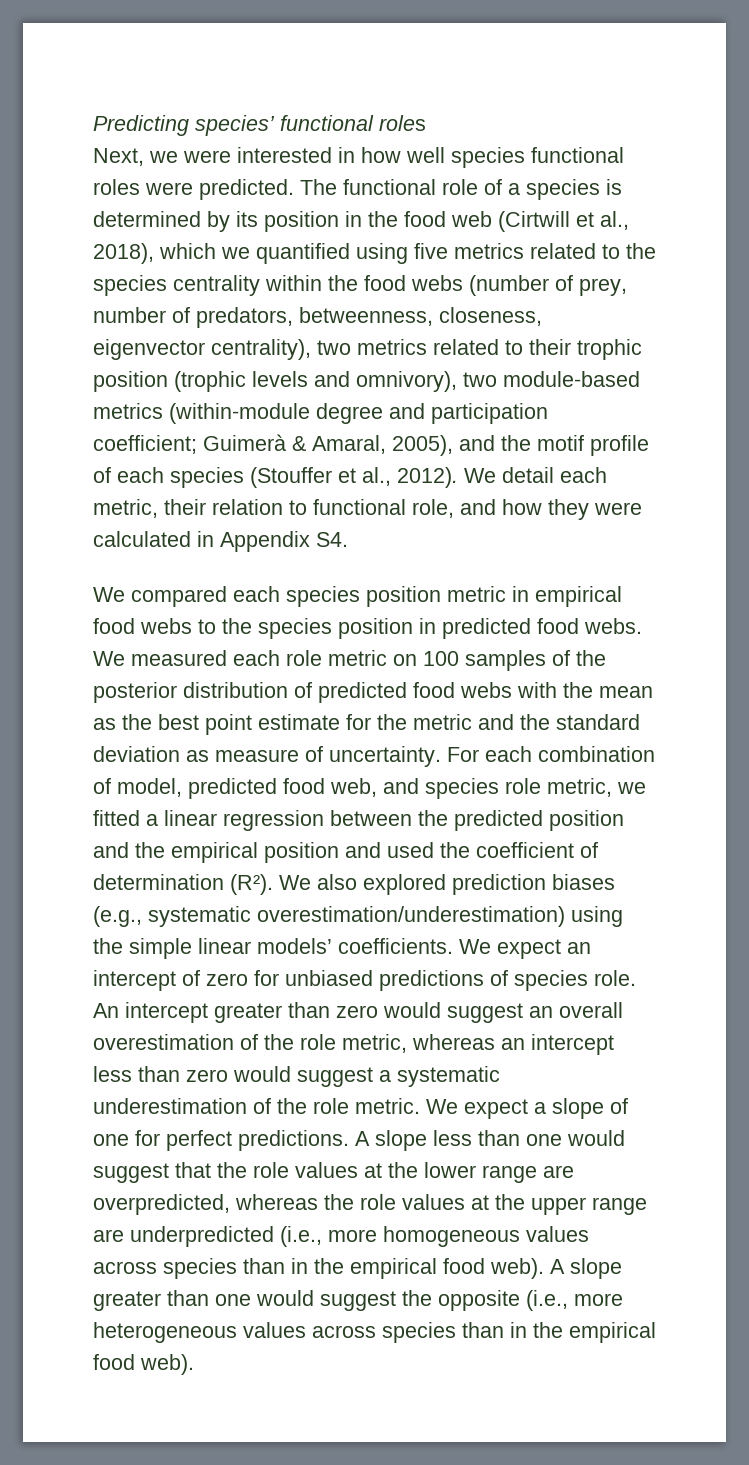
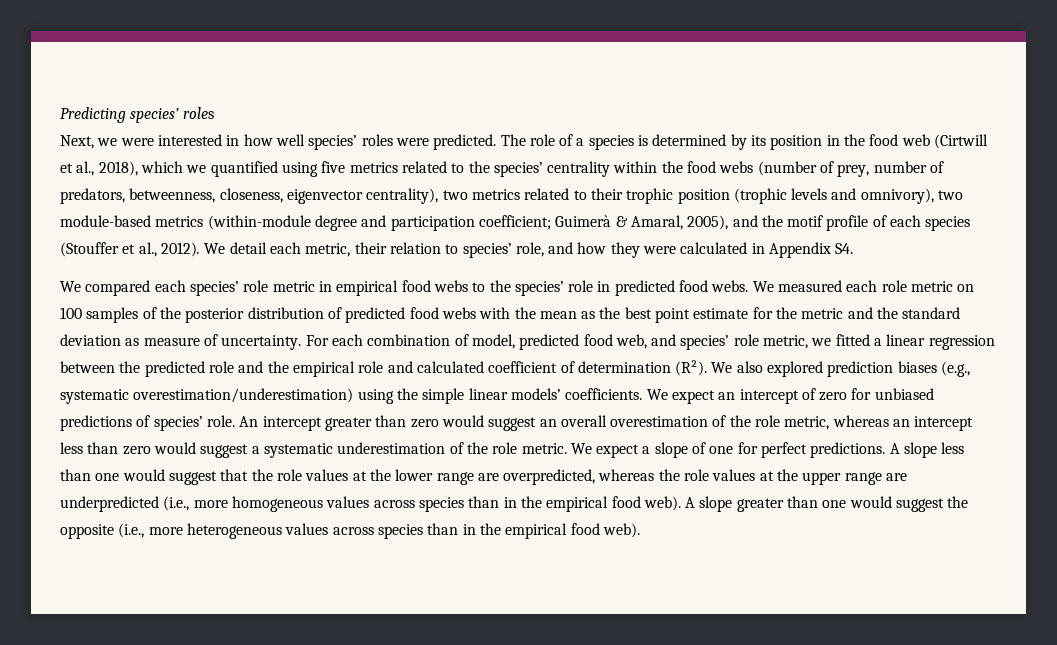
- Predicting species’ functional roles
+ Predicting species’ roles
- Next, we were interested in how well species functional roles were predicted.
+ Next, we were interested in how well species’ roles were predicted.
- The functional role of a species is determined by its position in the food web (Cirtwill et al., 2018), which we quantified using five metrics related to the species centrality within the food webs (number of prey, number of predators, betweenness, closeness, eigenvector centrality), two metrics related to their trophic position (trophic levels and omnivory), two module-based metrics (within-module degree and participation coefficient;
+ The role of a species is determined by its position in the food web (Cirtwill et al., 2018), which we quantified using five metrics related to the species’ centrality within the food webs (number of prey, number of predators, betweenness, closeness, eigenvector centrality), two metrics related to their trophic position (trophic levels and omnivory), two module-based metrics (within-module degree and participation coefficient;
- We detail each metric, their relation to functional role, and how they were calculated in Appendix S4.
+ We detail each metric, their relation to species’ role, and how they were calculated in Appendix S4.
- We compared each species position metric in empirical food webs to the species position in predicted food webs.
+ We compared each species’ role metric in empirical food webs to the species’ role in predicted food webs.
- For each combination of model, predicted food web, and species role metric, we fitted a linear regression between the predicted position and the empirical position and used the coefficient of determination (R²). We also explored prediction biases (e.g., systematic overestimation/underestimation) using the simple linear models’ coefficients.
+ For each combination of model, predicted food web, and species’ role metric, we fitted a linear regression between the predicted role and the empirical role and calculated coefficient of determination (R²). We also explored prediction biases (e.g., systematic overestimation/underestimation) using the simple linear models’ coefficients.
- We expect an intercept of zero for unbiased predictions of species role.
+ We expect an intercept of zero for unbiased predictions of species’ role.

